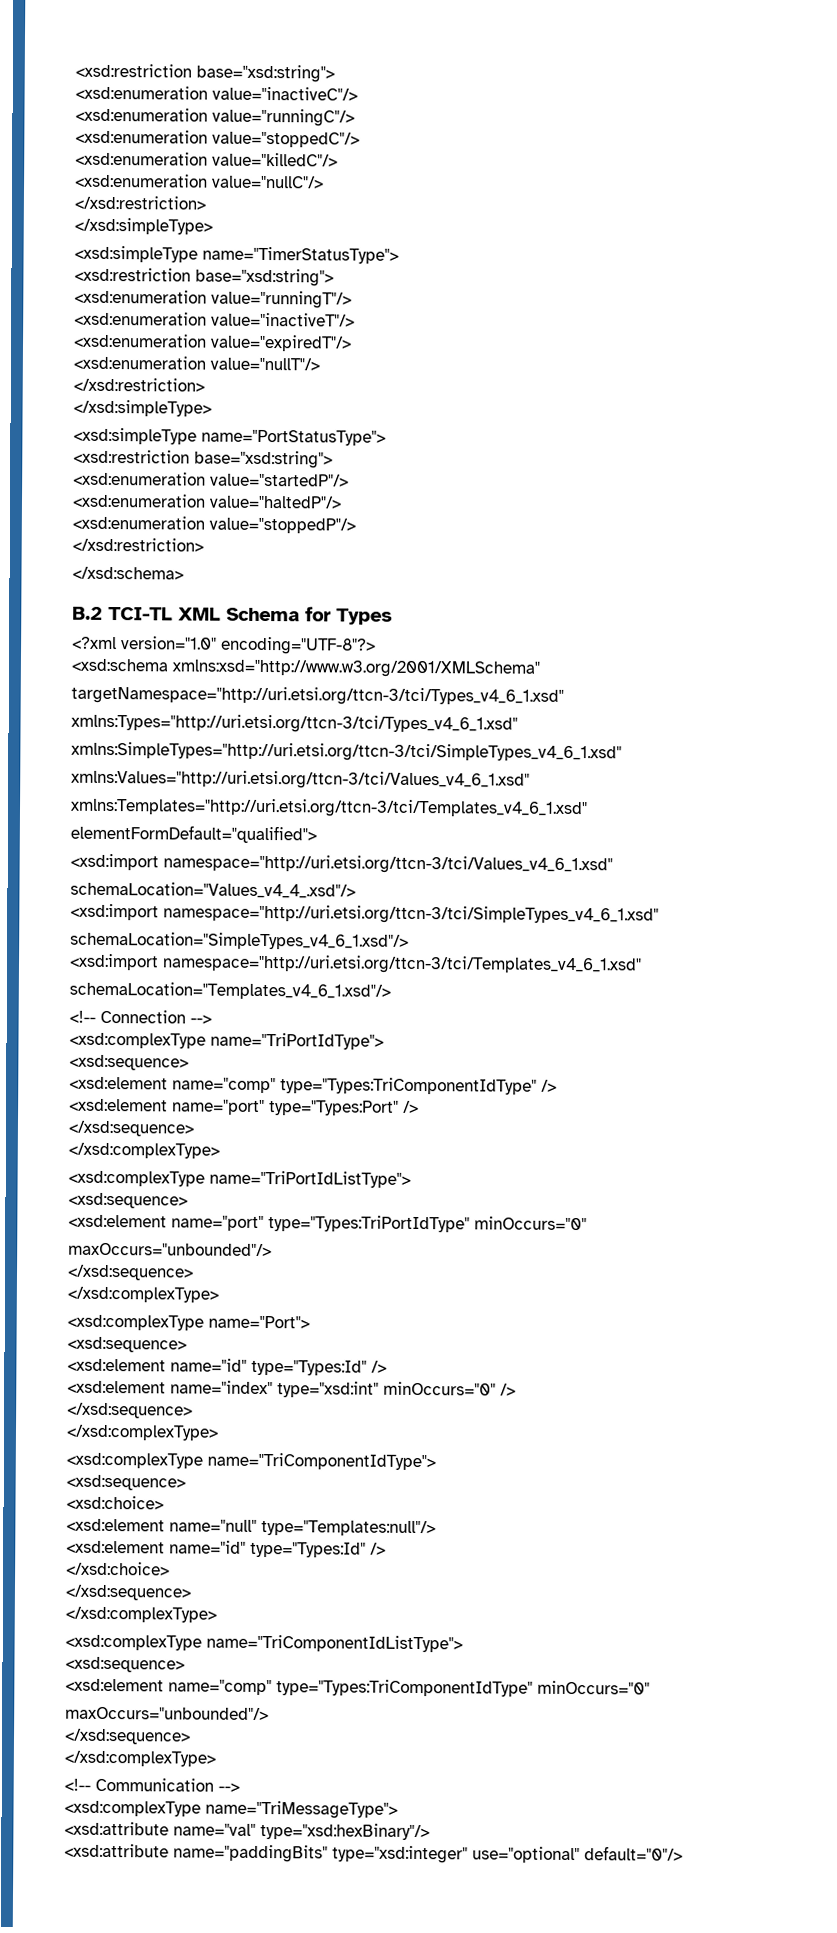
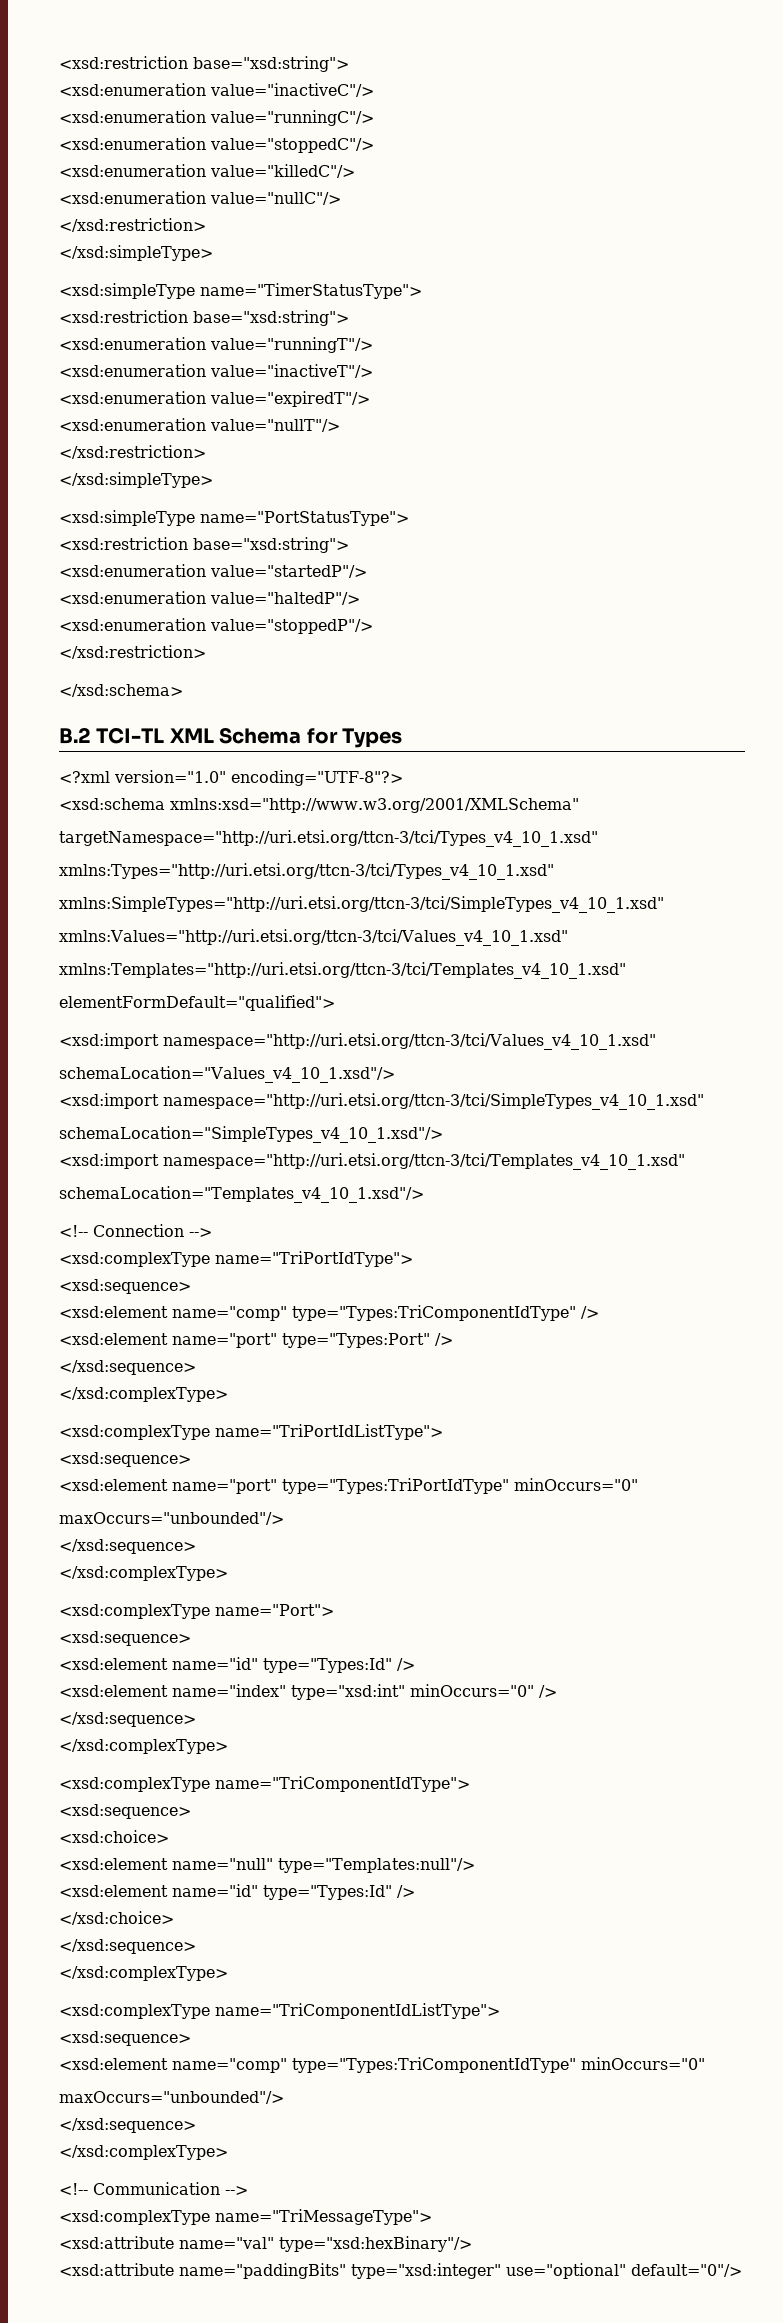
- targetNamespace="http://uri.etsi.org/ttcn-3/tci/Types_v4_6_1.xsd"
- xmlns:Types="http://uri.etsi.org/ttcn-3/tci/Types_v4_6_1.xsd"
- xmlns:SimpleTypes="http://uri.etsi.org/ttcn-3/tci/SimpleTypes_v4_6_1.xsd"
- xmlns:Values="http://uri.etsi.org/ttcn-3/tci/Values_v4_6_1.xsd"
- xmlns:Templates="http://uri.etsi.org/ttcn-3/tci/Templates_v4_6_1.xsd"
+ targetNamespace="http://uri.etsi.org/ttcn-3/tci/Types_v4_10_1.xsd"
+ xmlns:Types="http://uri.etsi.org/ttcn-3/tci/Types_v4_10_1.xsd"
+ xmlns:SimpleTypes="http://uri.etsi.org/ttcn-3/tci/SimpleTypes_v4_10_1.xsd"
+ xmlns:Values="http://uri.etsi.org/ttcn-3/tci/Values_v4_10_1.xsd"
+ xmlns:Templates="http://uri.etsi.org/ttcn-3/tci/Templates_v4_10_1.xsd"
- <xsd:import namespace="http://uri.etsi.org/ttcn-3/tci/Values_v4_6_1.xsd"
- schemaLocation="Values_v4_4_.xsd"/>
- <xsd:import namespace="http://uri.etsi.org/ttcn-3/tci/SimpleTypes_v4_6_1.xsd"
- schemaLocation="SimpleTypes_v4_6_1.xsd"/>
- <xsd:import namespace="http://uri.etsi.org/ttcn-3/tci/Templates_v4_6_1.xsd"
- schemaLocation="Templates_v4_6_1.xsd"/>
+ <xsd:import namespace="http://uri.etsi.org/ttcn-3/tci/Values_v4_10_1.xsd"
+ schemaLocation="Values_v4_10_1.xsd"/>
+ <xsd:import namespace="http://uri.etsi.org/ttcn-3/tci/SimpleTypes_v4_10_1.xsd"
+ schemaLocation="SimpleTypes_v4_10_1.xsd"/>
+ <xsd:import namespace="http://uri.etsi.org/ttcn-3/tci/Templates_v4_10_1.xsd"
+ schemaLocation="Templates_v4_10_1.xsd"/>

